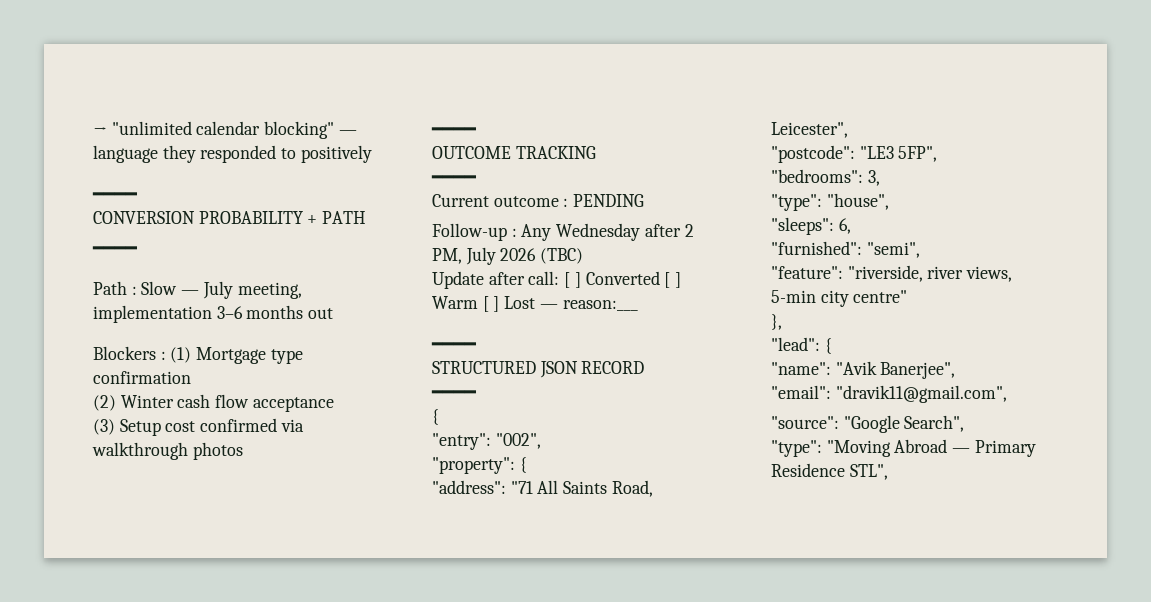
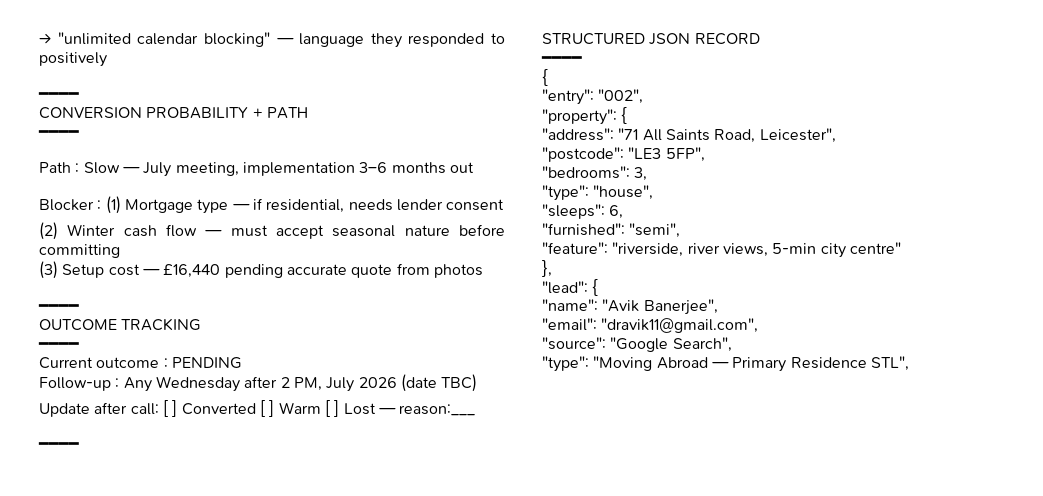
- Blockers : (1) Mortgage type confirmation
- (2) Winter cash flow acceptance
- (3) Setup cost confirmed via walkthrough photos
+ Blocker : (1) Mortgage type — if residential, needs lender consent
+ (2) Winter cash flow — must accept seasonal nature before committing
+ (3) Setup cost — £16,440 pending accurate quote from photos
- Follow-up : Any Wednesday after 2 PM, July 2026 (TBC)
+ Follow-up : Any Wednesday after 2 PM, July 2026 (date TBC)

